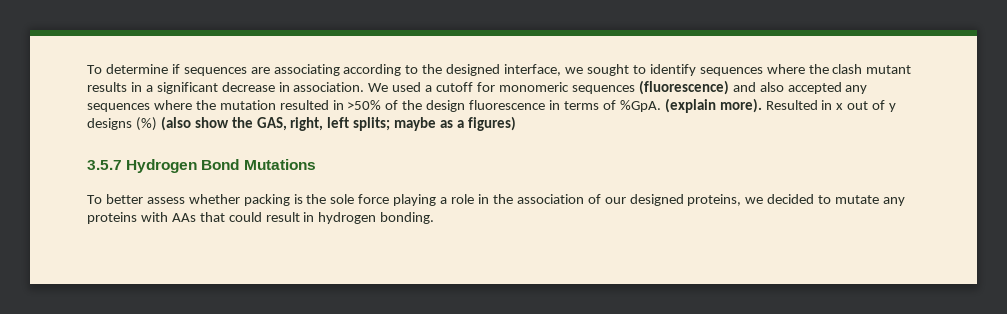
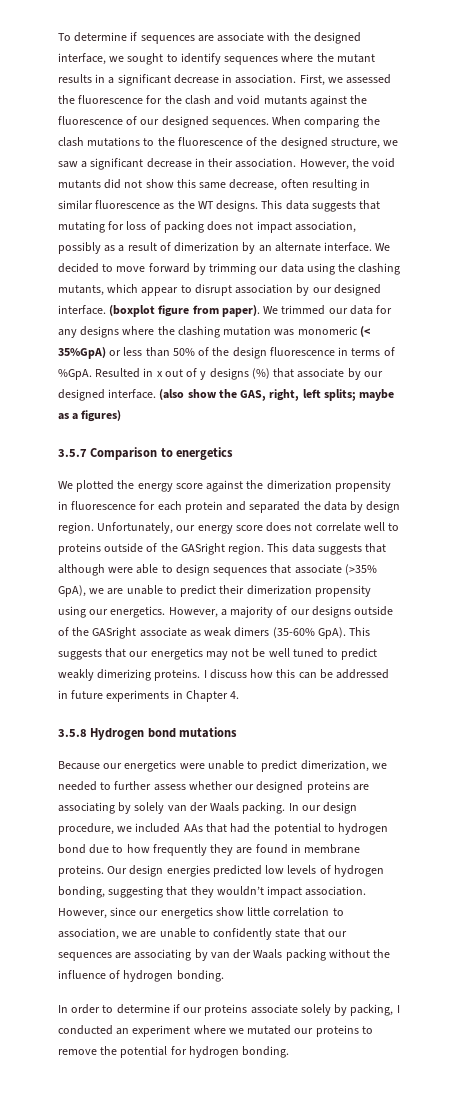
- To determine if sequences are associating according to the designed interface, we sought to identify sequences where the clash mutant results in a significant decrease in association.
+ To determine if sequences are associate with the designed interface, we sought to identify sequences where the mutant results in a significant decrease in association.
- We used a cutoff for monomeric sequences (fluorescence) and also accepted any sequences where the mutation resulted in >50% of the design fluorescence in terms of %GpA.
+ First, we assessed the fluorescence for the clash and void mutants against the fluorescence of our designed sequences. When comparing the clash mutations to the fluorescence of the designed structure, we saw a significant decrease in their association. However, the void mutants did not show this same decrease, often resulting in similar fluorescence as the WT designs. This data suggests that mutating for loss of packing does not impact association, possibly as a result of dimerization by an alternate interface. We decided to move forward by trimming our data using the clashing mutants, which appear to disrupt association by our designed interface. (boxplot figure from paper). We trimmed our data for any designs where the clashing mutation was monomeric (< 35%GpA) or less than 50% of the design fluorescence in terms of %GpA.
- (explain more).
- Resulted in x out of y designs (%) (also show the GAS, right, left splits; maybe as a figures)
+ Resulted in x out of y designs (%) that associate by our designed interface. (also show the GAS, right, left splits; maybe as a figures)
- 3.5.7 Hydrogen Bond Mutations
- To better assess whether packing is the sole force playing a role in the association of our designed proteins, we decided to mutate any proteins with AAs that could result in hydrogen bonding.
+ 3.5.7 Comparison to energetics
+ We plotted the energy score against the dimerization propensity in fluorescence for each protein and separated the data by design region. Unfortunately, our energy score does not correlate well to proteins outside of the GASright region. This data suggests that although were able to design sequences that associate (>35% GpA), we are unable to predict their dimerization propensity using our energetics. However, a majority of our designs outside of the GASright associate as weak dimers (35-60% GpA). This suggests that our energetics may not be well tuned to predict weakly dimerizing proteins. I discuss how this can be addressed in future experiments in Chapter 4.
+ 3.5.8 Hydrogen bond mutations
+ Because our energetics were unable to predict dimerization, we needed to further assess whether our designed proteins are associating by solely van der Waals packing. In our design procedure, we included AAs that had the potential to hydrogen bond due to how frequently they are found in membrane proteins. Our design energies predicted low levels of hydrogen bonding, suggesting that they wouldn’t impact association. However, since our energetics show little correlation to association, we are unable to confidently state that our sequences are associating by van der Waals packing without the influence of hydrogen bonding.
+ In order to determine if our proteins associate solely by packing, I conducted an experiment where we mutated our proteins to remove the potential for hydrogen bonding.

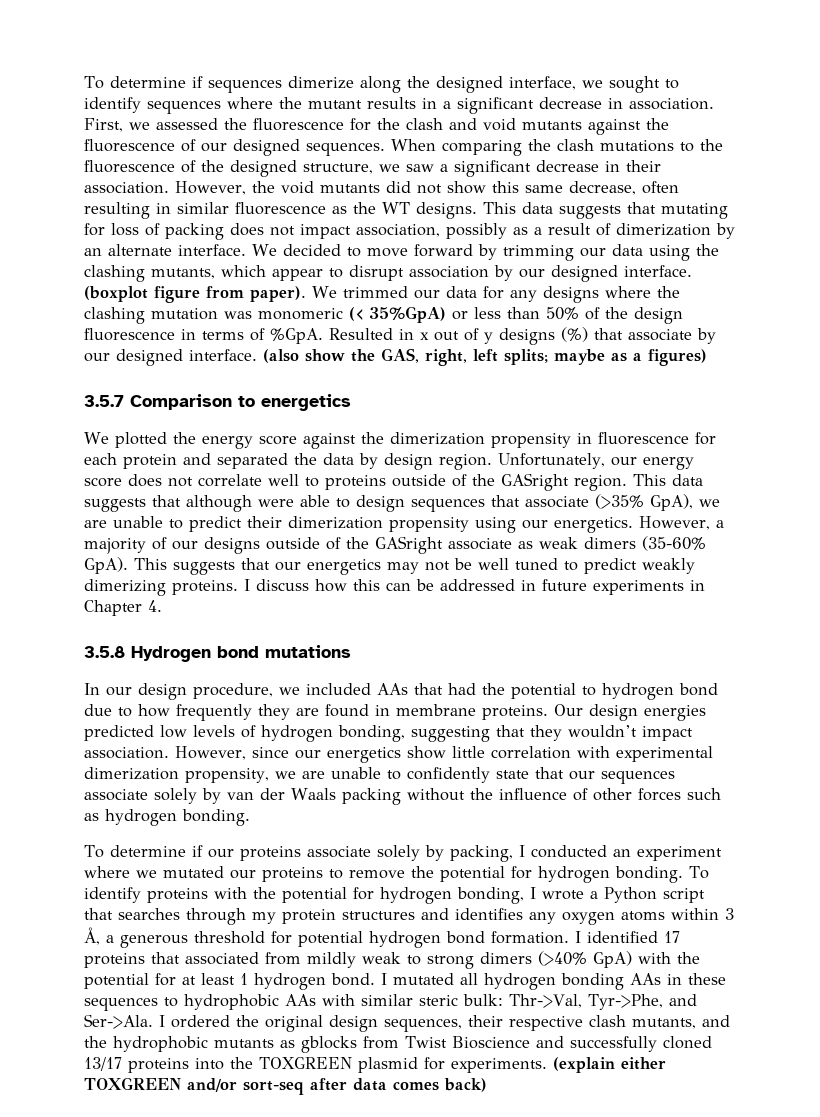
- To determine if sequences are associate with the designed interface, we sought to identify sequences where the mutant results in a significant decrease in association.
+ To determine if sequences dimerize along the designed interface, we sought to identify sequences where the mutant results in a significant decrease in association.
- Because our energetics were unable to predict dimerization, we needed to further assess whether our designed proteins are associating by solely van der Waals packing.
- However, since our energetics show little correlation to association, we are unable to confidently state that our sequences are associating by van der Waals packing without the influence of hydrogen bonding.
+ However, since our energetics show little correlation with experimental dimerization propensity, we are unable to confidently state that our sequences associate solely by van der Waals packing without the influence of other forces such as hydrogen bonding.
- In order to determine if our proteins associate solely by packing, I conducted an experiment where we mutated our proteins to remove the potential for hydrogen bonding.
+ To determine if our proteins associate solely by packing, I conducted an experiment where we mutated our proteins to remove the potential for hydrogen bonding.
+ To identify proteins with the potential for hydrogen bonding, I wrote a Python script that searches through my protein structures and identifies any oxygen atoms within 3 Å, a generous threshold for potential hydrogen bond formation. I identified 17 proteins that associated from mildly weak to strong dimers (>40% GpA) with the potential for at least 1 hydrogen bond. I mutated all hydrogen bonding AAs in these sequences to hydrophobic AAs with similar steric bulk: Thr->Val, Tyr->Phe, and Ser->Ala. I ordered the original design sequences, their respective clash mutants, and the hydrophobic mutants as gblocks from Twist Bioscience and successfully cloned 13/17 proteins into the TOXGREEN plasmid for experiments. (explain either TOXGREEN and/or sort-seq after data comes back)

